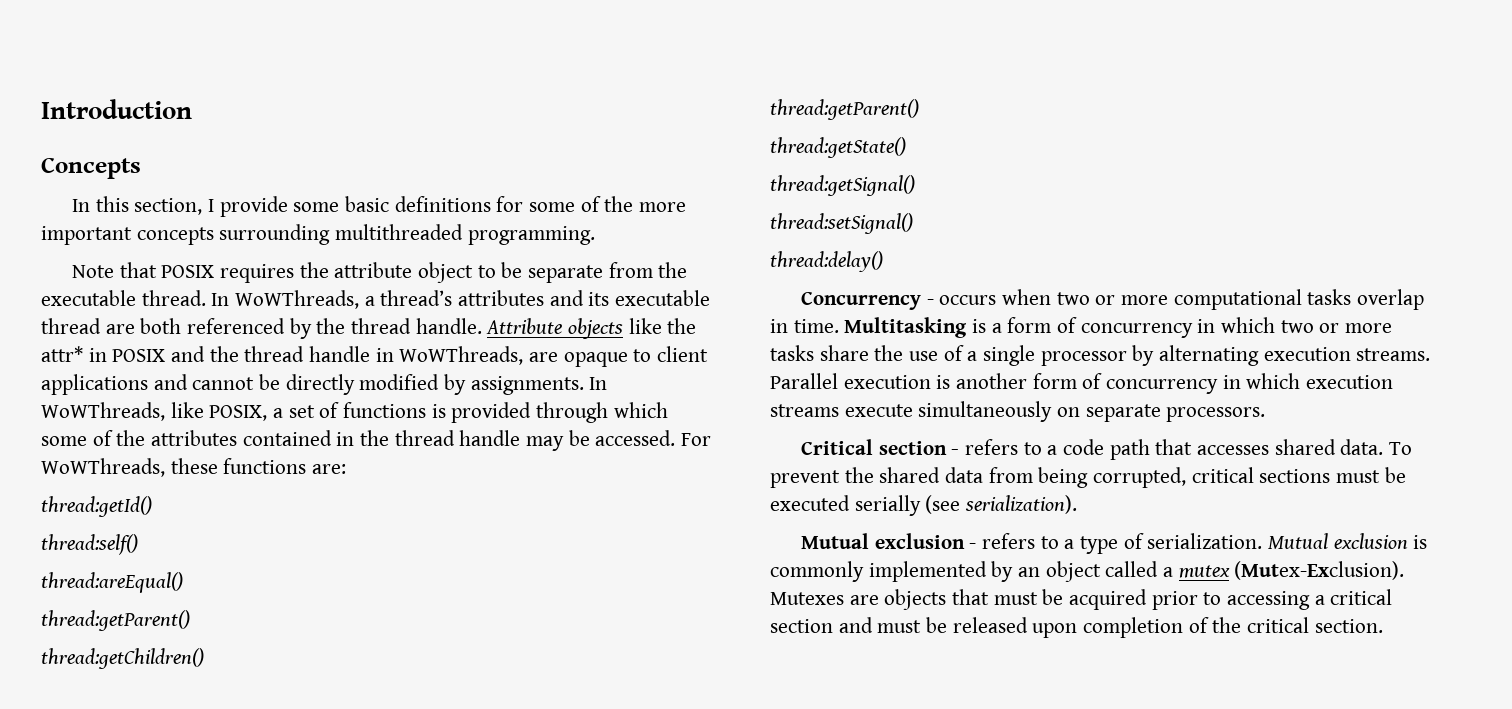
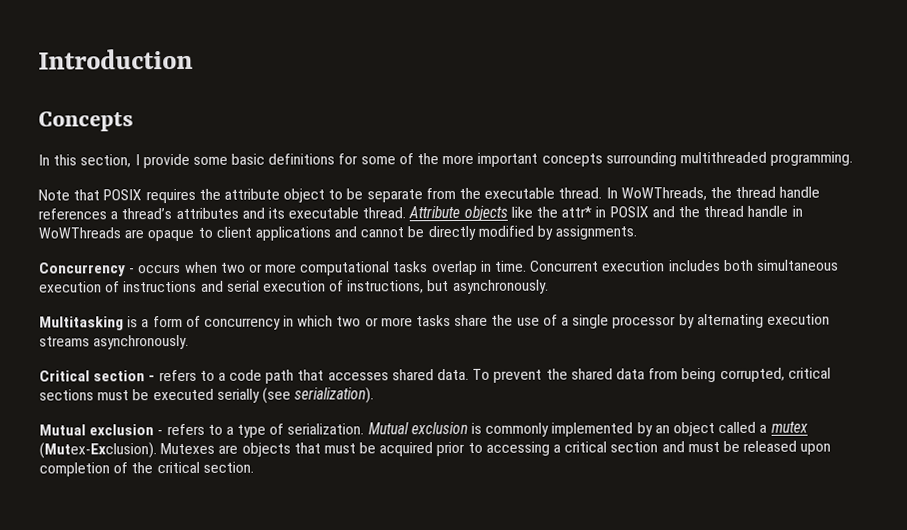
- In WoWThreads, a thread’s attributes and its executable thread are both referenced by the thread handle.
+ In WoWThreads, the thread handle references a thread’s attributes and its executable thread.
- Attribute objects like the attr* in POSIX and the thread handle in WoWThreads, are opaque to client applications and cannot be directly modified by assignments. In WoWThreads, like POSIX, a set of functions is provided through which some of the attributes contained in the thread handle may be accessed. For WoWThreads, these functions are:
- thread:getId()
- thread:self()
- thread:areEqual()
- thread:getParent()
- thread:getChildren()
- thread:getParent()
- thread:getState()
- thread:getSignal()
- thread:setSignal()
- thread:delay()
+ Attribute objects like the attr* in POSIX and the thread handle in WoWThreads are opaque to client applications and cannot be directly modified by assignments.
- Concurrency - occurs when two or more computational tasks overlap in time. Multitasking is a form of concurrency in which two or more tasks share the use of a single processor by alternating execution streams. Parallel execution is another form of concurrency in which execution streams execute simultaneously on separate processors.
+ Concurrency - occurs when two or more computational tasks overlap in time. Concurrent execution includes both simultaneous execution of instructions and serial execution of instructions, but asynchronously.
+ Multitasking is a form of concurrency in which two or more tasks share the use of a single processor by alternating execution streams asynchronously.

